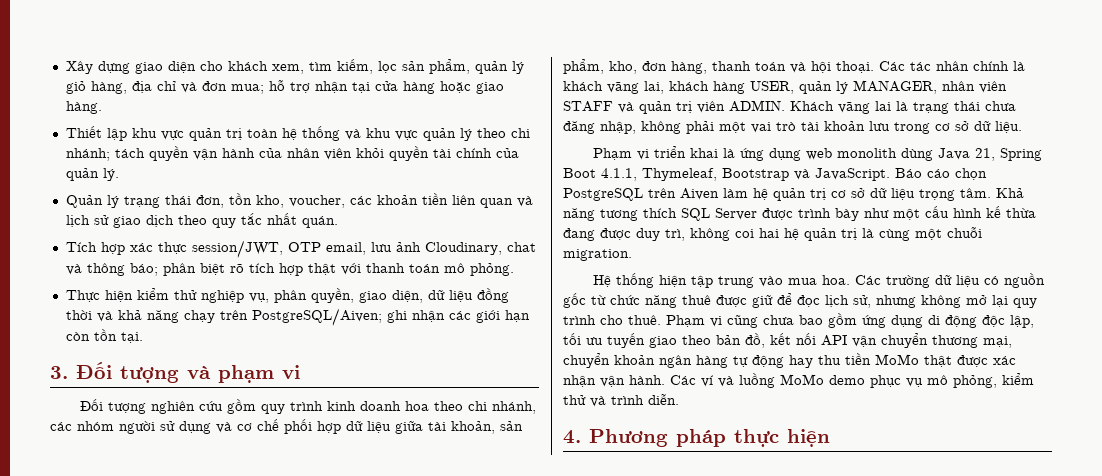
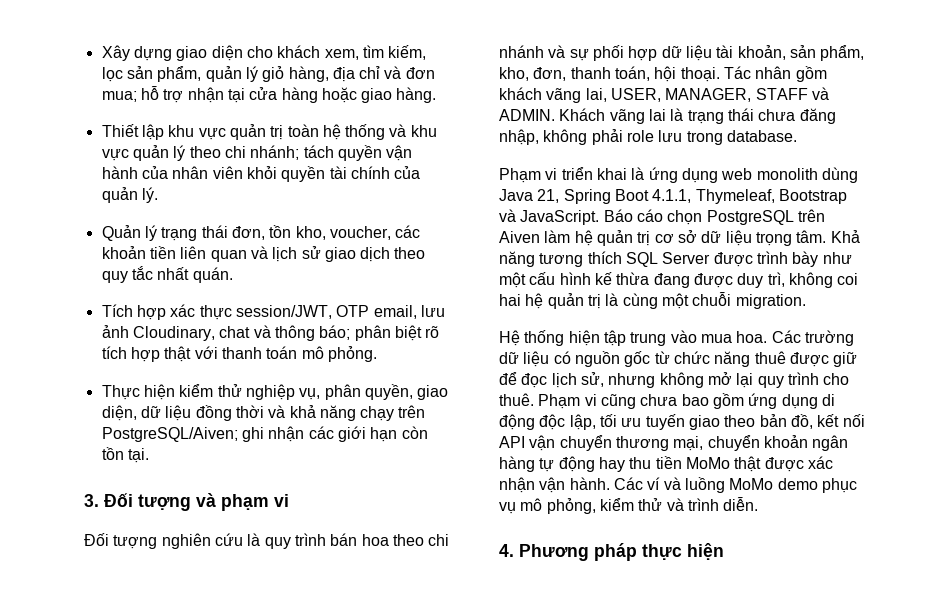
- Đối tượng nghiên cứu gồm quy trình kinh doanh hoa theo chi nhánh, các nhóm người sử dụng và cơ chế phối hợp dữ liệu giữa tài khoản, sản phẩm, kho, đơn hàng, thanh toán và hội thoại. Các tác nhân chính là khách vãng lai, khách hàng USER, quản lý MANAGER, nhân viên STAFF và quản trị viên ADMIN.
+ Đối tượng nghiên cứu là quy trình bán hoa theo chi nhánh và sự phối hợp dữ liệu tài khoản, sản phẩm, kho, đơn, thanh toán, hội thoại. Tác nhân gồm khách vãng lai, USER, MANAGER, STAFF và ADMIN.
- Khách vãng lai là trạng thái chưa đăng nhập, không phải một vai trò tài khoản lưu trong cơ sở dữ liệu.
+ Khách vãng lai là trạng thái chưa đăng nhập, không phải role lưu trong database.

